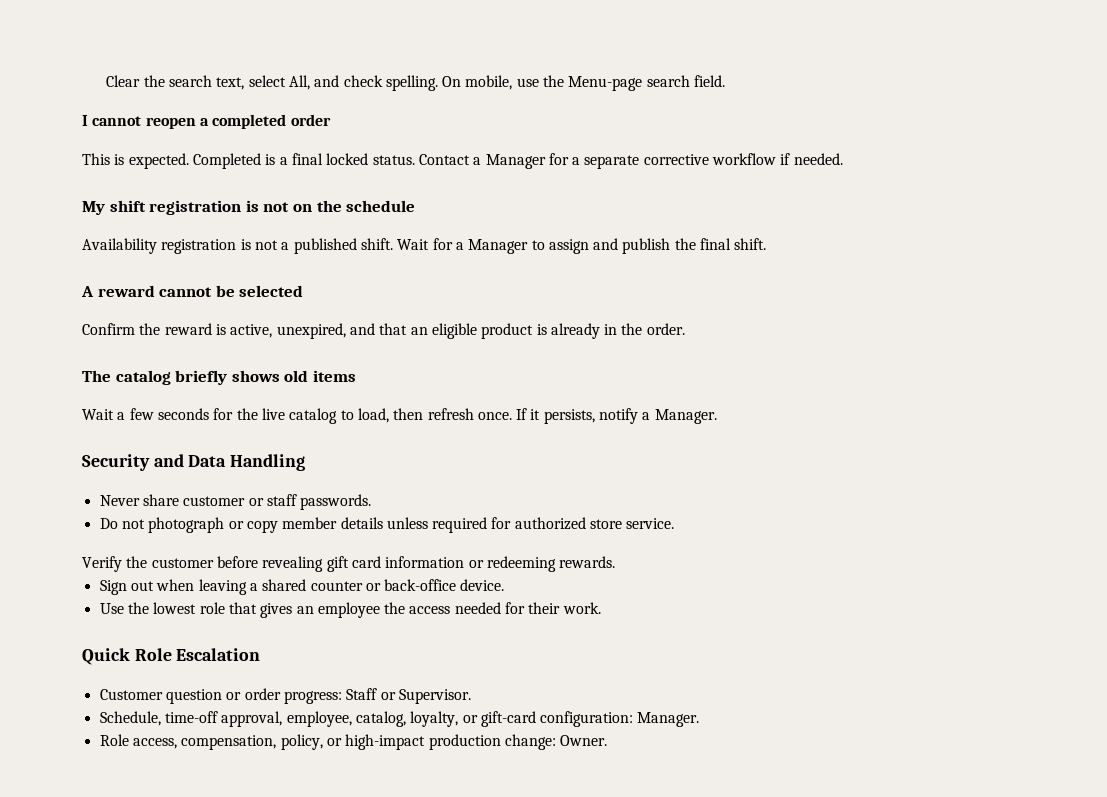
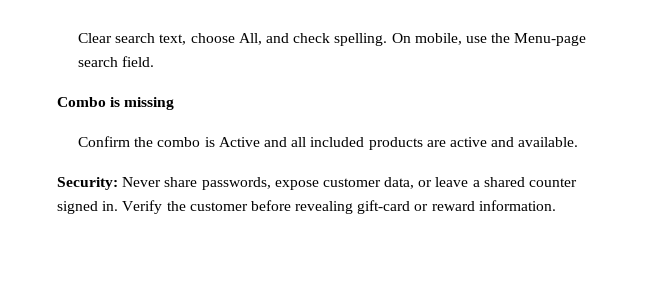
- Clear the search text, select All, and check spelling.
+ Clear search text, choose All, and check spelling.
- I cannot reopen a completed order
- This is expected. Completed is a final locked status. Contact a Manager for a separate corrective workflow if needed.
- My shift registration is not on the schedule
- Availability registration is not a published shift. Wait for a Manager to assign and publish the final shift.
- A reward cannot be selected
- Confirm the reward is active, unexpired, and that an eligible product is already in the order.
- The catalog briefly shows old items
- Wait a few seconds for the live catalog to load, then refresh once. If it persists, notify a Manager.
- Security and Data Handling
- Never share customer or staff passwords.
- Do not photograph or copy member details unless required for authorized store service.
- Verify the customer before revealing gift card information or redeeming rewards.
- Sign out when leaving a shared counter or back-office device.
- Use the lowest role that gives an employee the access needed for their work.
- Quick Role Escalation
- Customer question or order progress: Staff or Supervisor.
- Schedule, time-off approval, employee, catalog, loyalty, or gift-card configuration: Manager.
- Role access, compensation, policy, or high-impact production change: Owner.
+ Combo is missing
+ Confirm the combo is Active and all included products are active and available.
+ Security: Never share passwords, expose customer data, or leave a shared counter signed in. Verify the customer before revealing gift-card or reward information.

